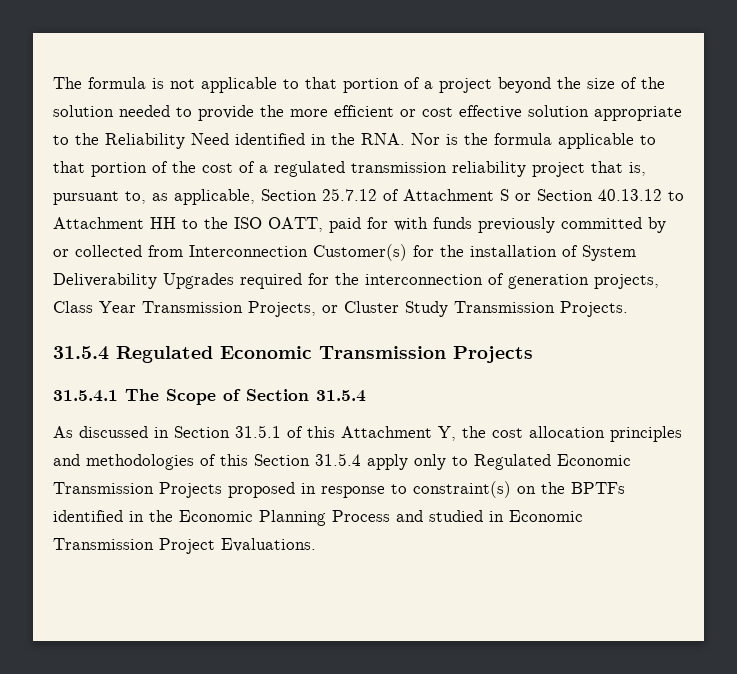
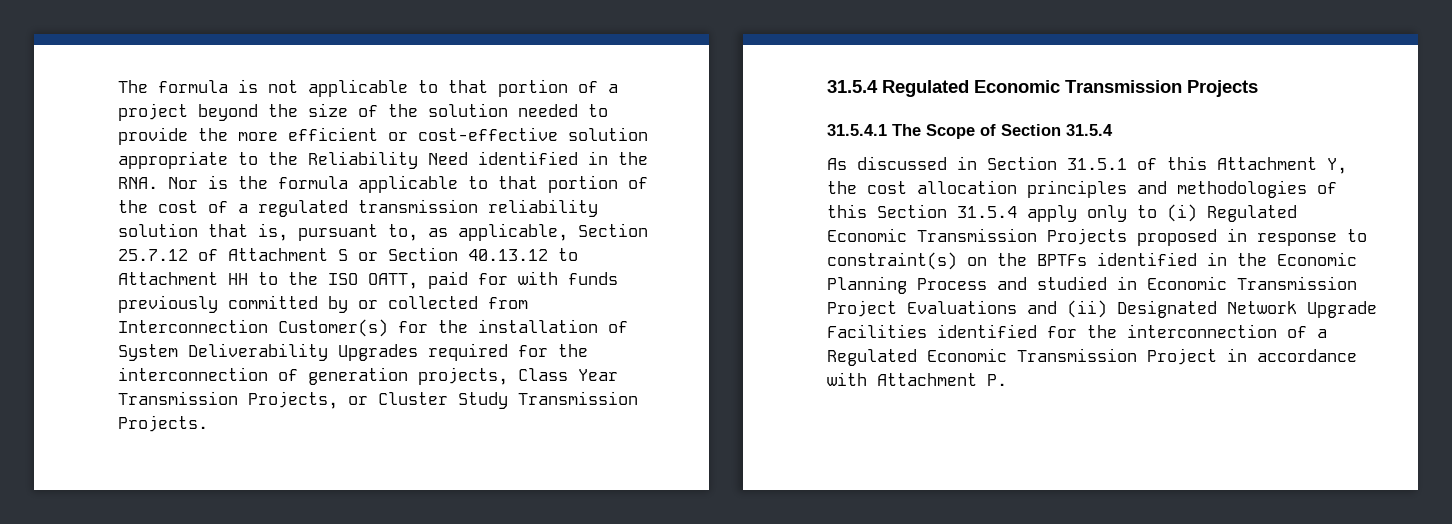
- The formula is not applicable to that portion of a project beyond the size of the solution needed to provide the more efficient or cost effective solution appropriate to the Reliability Need identified in the RNA. Nor is the formula applicable to that portion of the cost of a regulated transmission reliability project that is, pursuant to, as applicable, Section 25.7.12 of Attachment S or Section 40.13.12 to Attachment HH to the ISO OATT, paid for with funds previously committed by or collected from Interconnection Customer(s) for the installation of System Deliverability Upgrades required for the interconnection of generation projects, Class Year Transmission Projects, or Cluster Study Transmission Projects.
+ The formula is not applicable to that portion of a project beyond the size of the solution needed to provide the more efficient or cost-effective solution appropriate to the Reliability Need identified in the RNA. Nor is the formula applicable to that portion of the cost of a regulated transmission reliability solution that is, pursuant to, as applicable, Section 25.7.12 of Attachment S or Section 40.13.12 to Attachment HH to the ISO OATT, paid for with funds previously committed by or collected from Interconnection Customer(s) for the installation of System Deliverability Upgrades required for the interconnection of generation projects, Class Year Transmission Projects, or Cluster Study Transmission Projects.
- As discussed in Section 31.5.1 of this Attachment Y, the cost allocation principles and methodologies of this Section 31.5.4 apply only to Regulated Economic Transmission Projects proposed in response to constraint(s) on the BPTFs identified in the Economic Planning Process and studied in Economic Transmission Project Evaluations.
+ As discussed in Section 31.5.1 of this Attachment Y, the cost allocation principles and methodologies of this Section 31.5.4 apply only to (i) Regulated Economic Transmission Projects proposed in response to constraint(s) on the BPTFs identified in the Economic Planning Process and studied in Economic Transmission Project Evaluations and (ii) Designated Network Upgrade Facilities identified for the interconnection of a Regulated Economic Transmission Project in accordance with Attachment P.

